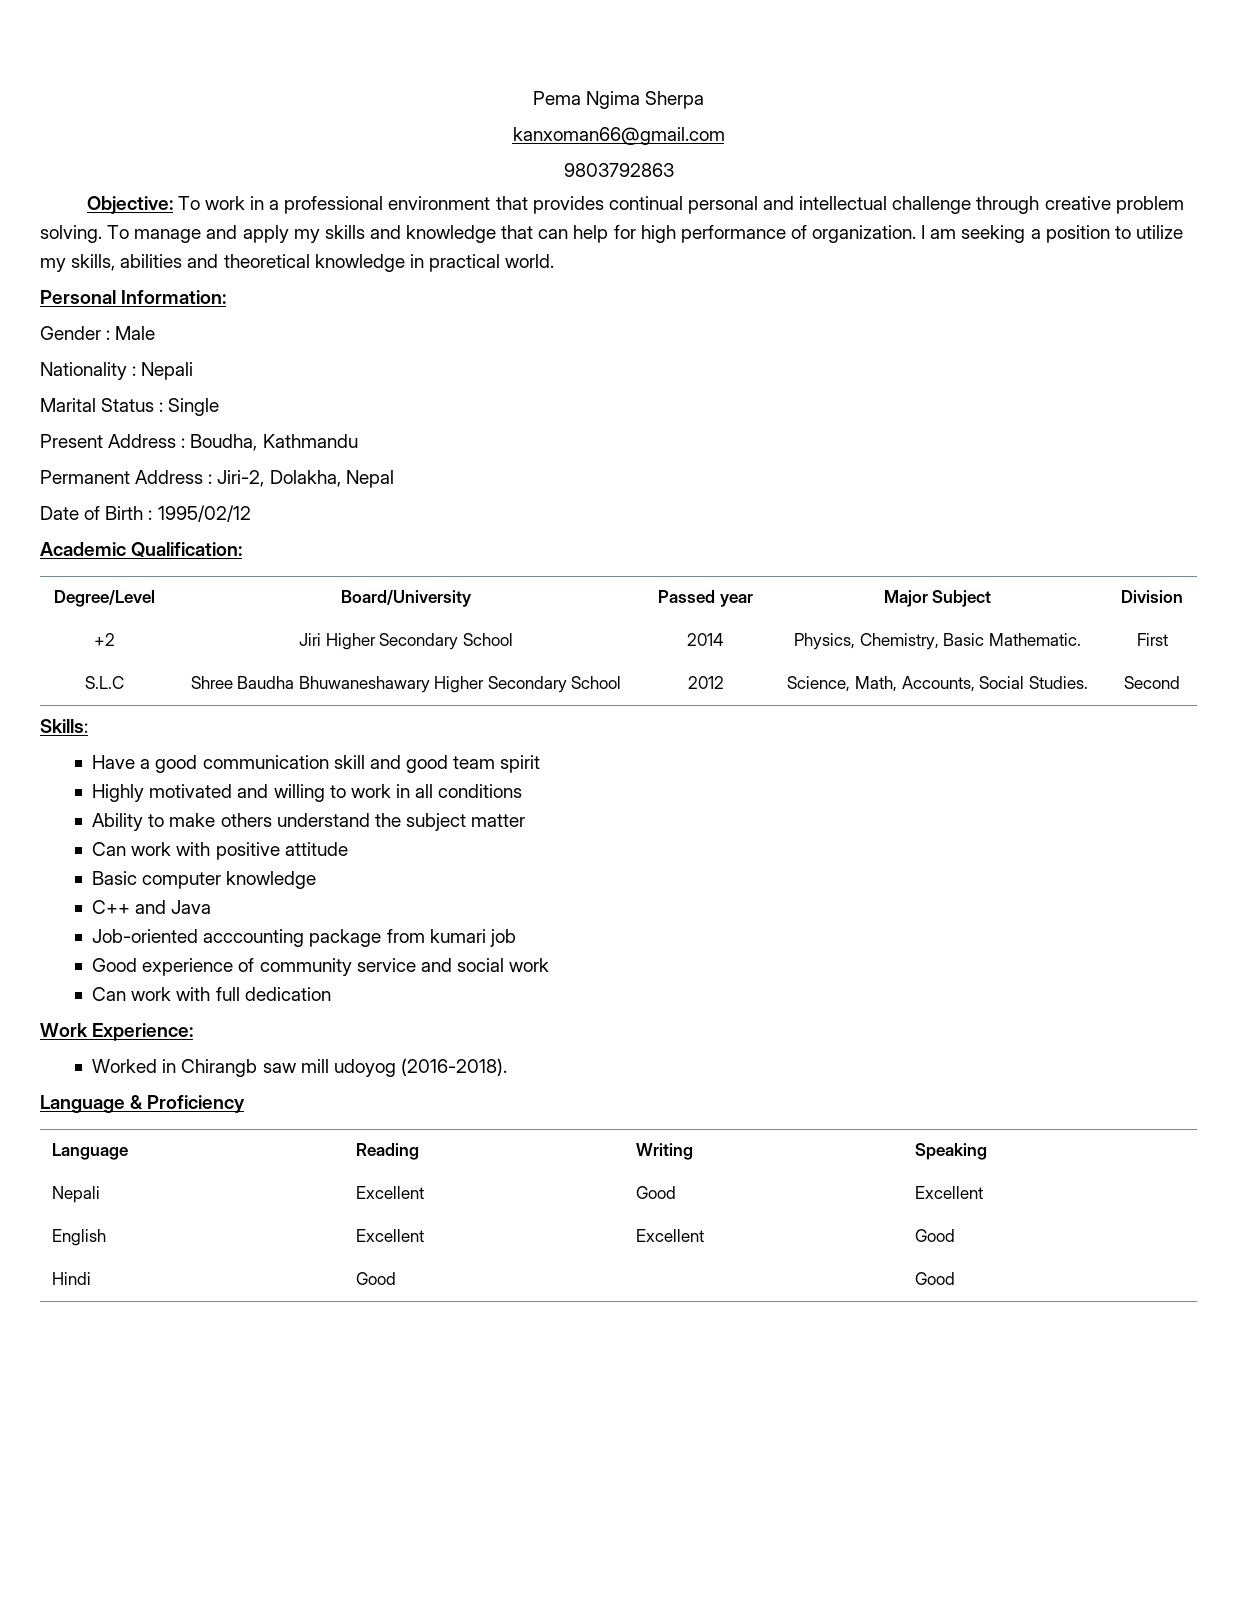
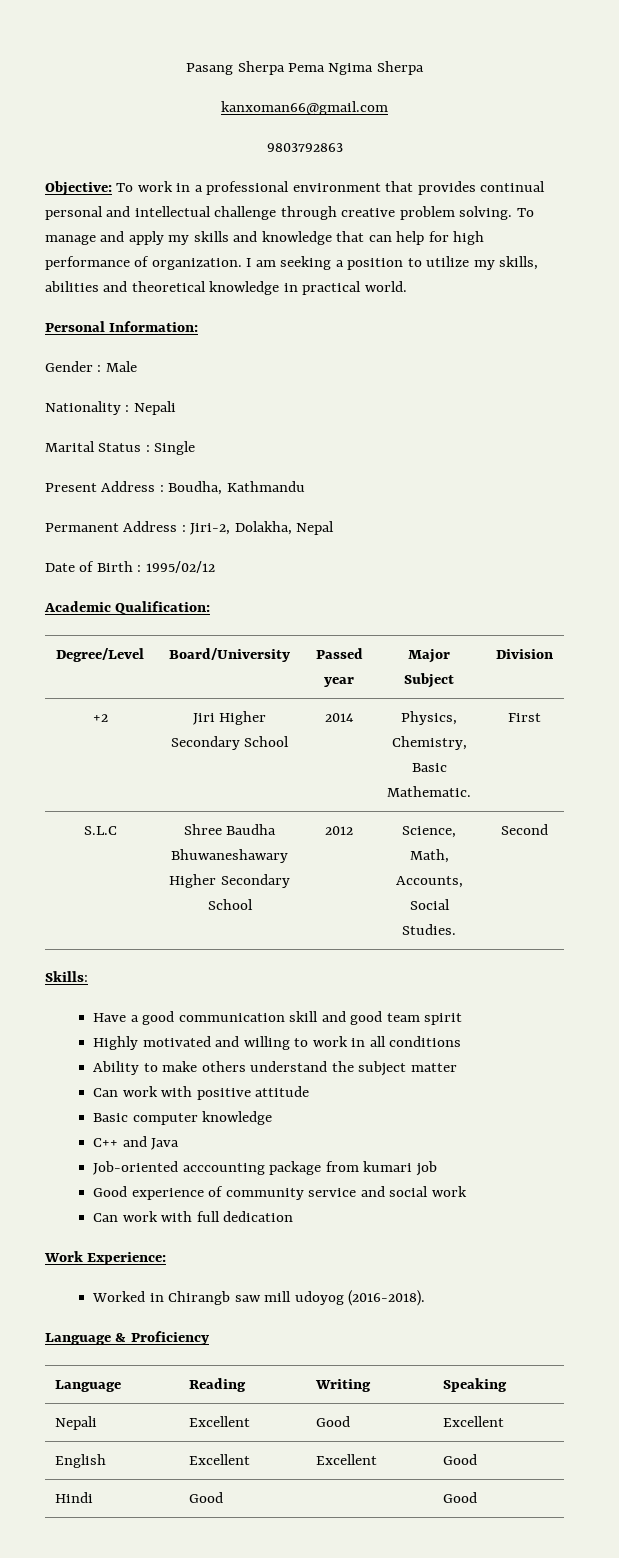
- Pema Ngima Sherpa
+ Pasang Sherpa Pema Ngima Sherpa

